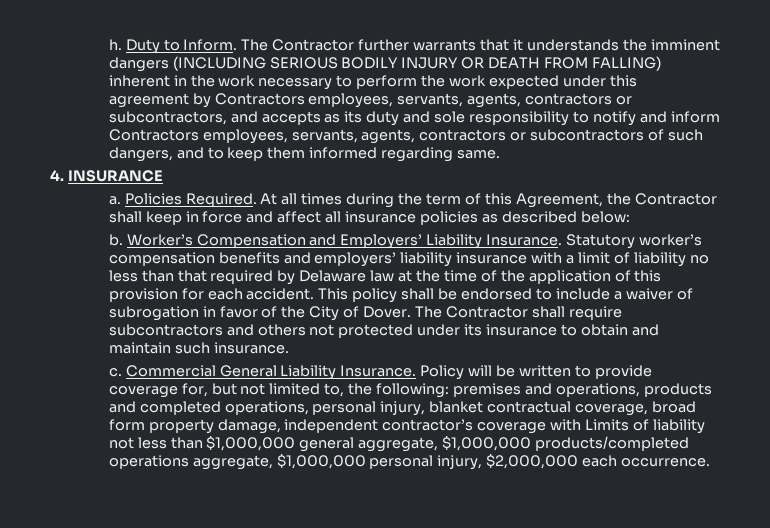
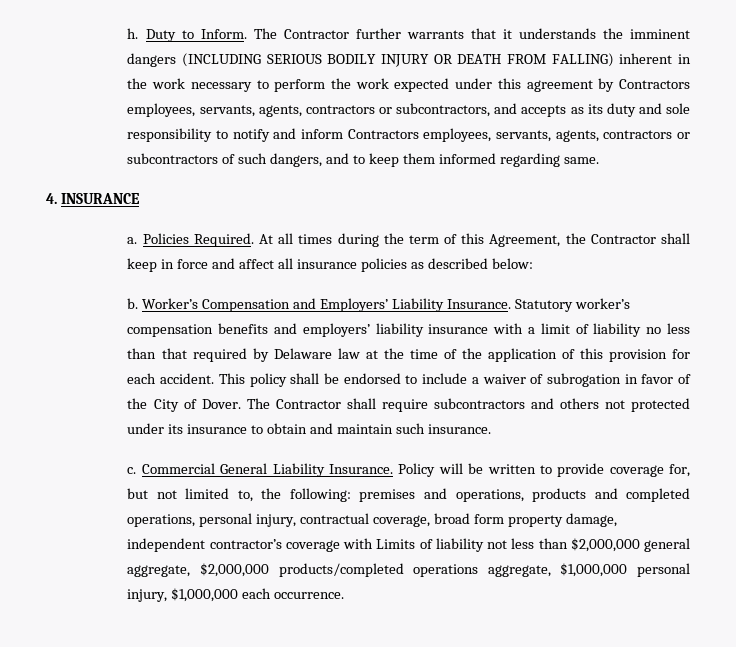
- Policy will be written to provide coverage for, but not limited to, the following: premises and operations, products and completed operations, personal injury, blanket contractual coverage, broad form property damage, independent contractor’s coverage with Limits of liability not less than $1,000,000 general aggregate, $1,000,000 products/completed operations aggregate, $1,000,000 personal injury, $2,000,000 each occurrence.
+ Policy will be written to provide coverage for, but not limited to, the following: premises and operations, products and completed operations, personal injury, contractual coverage, broad form property damage, independent contractor’s coverage with Limits of liability not less than $2,000,000 general aggregate, $2,000,000 products/completed operations aggregate, $1,000,000 personal injury, $1,000,000 each occurrence.

